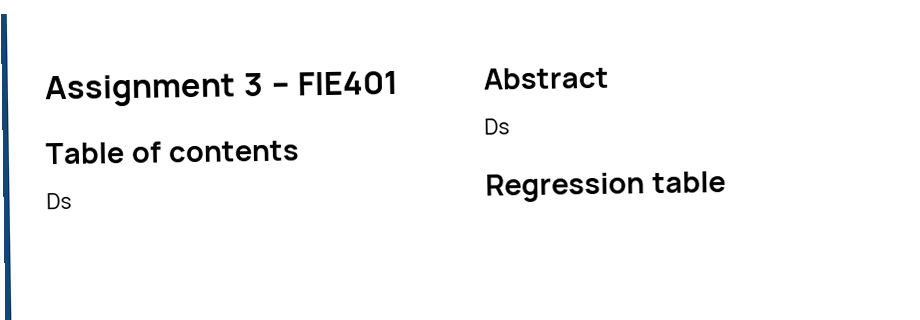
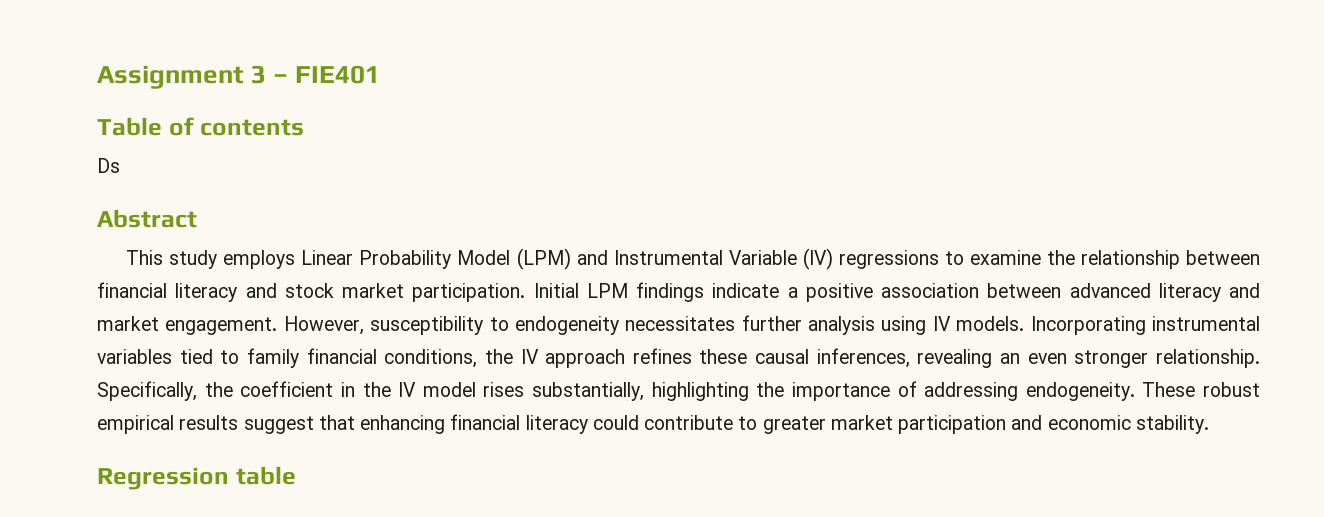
  Abstract
- Ds
+ This study employs Linear Probability Model (LPM) and Instrumental Variable (IV) regressions to examine the relationship between financial literacy and stock market participation. Initial LPM findings indicate a positive association between advanced literacy and market engagement. However, susceptibility to endogeneity necessitates further analysis using IV models. Incorporating instrumental variables tied to family financial conditions, the IV approach refines these causal inferences, revealing an even stronger relationship. Specifically, the coefficient in the IV model rises substantially, highlighting the importance of addressing endogeneity. These robust empirical results suggest that enhancing financial literacy could contribute to greater market participation and economic stability.

